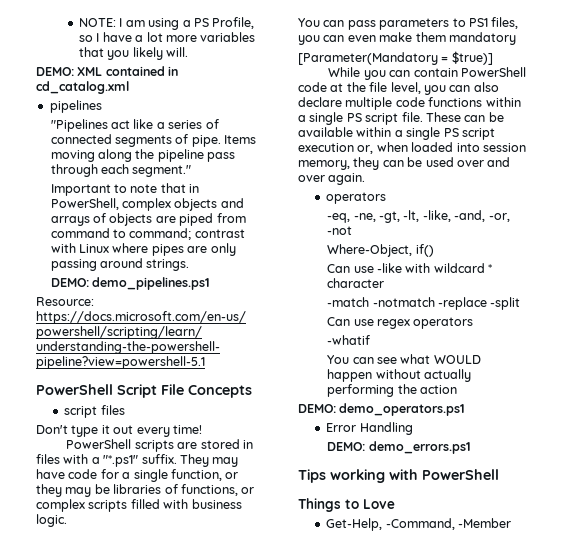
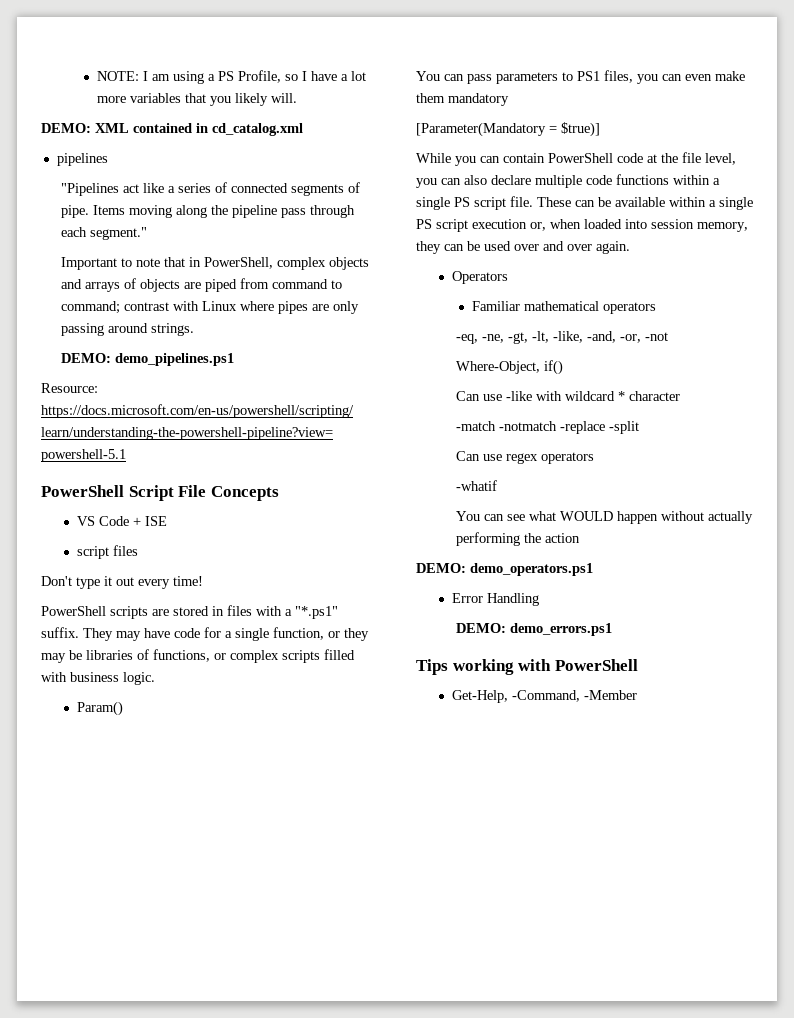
+ VS Code + ISE
+ Param()
  These can be available within a single PS script execution or, when loaded into session memory, they can be used over and over again.
- operators
+ Operators
+ Familiar mathematical operators
- Things to Love

